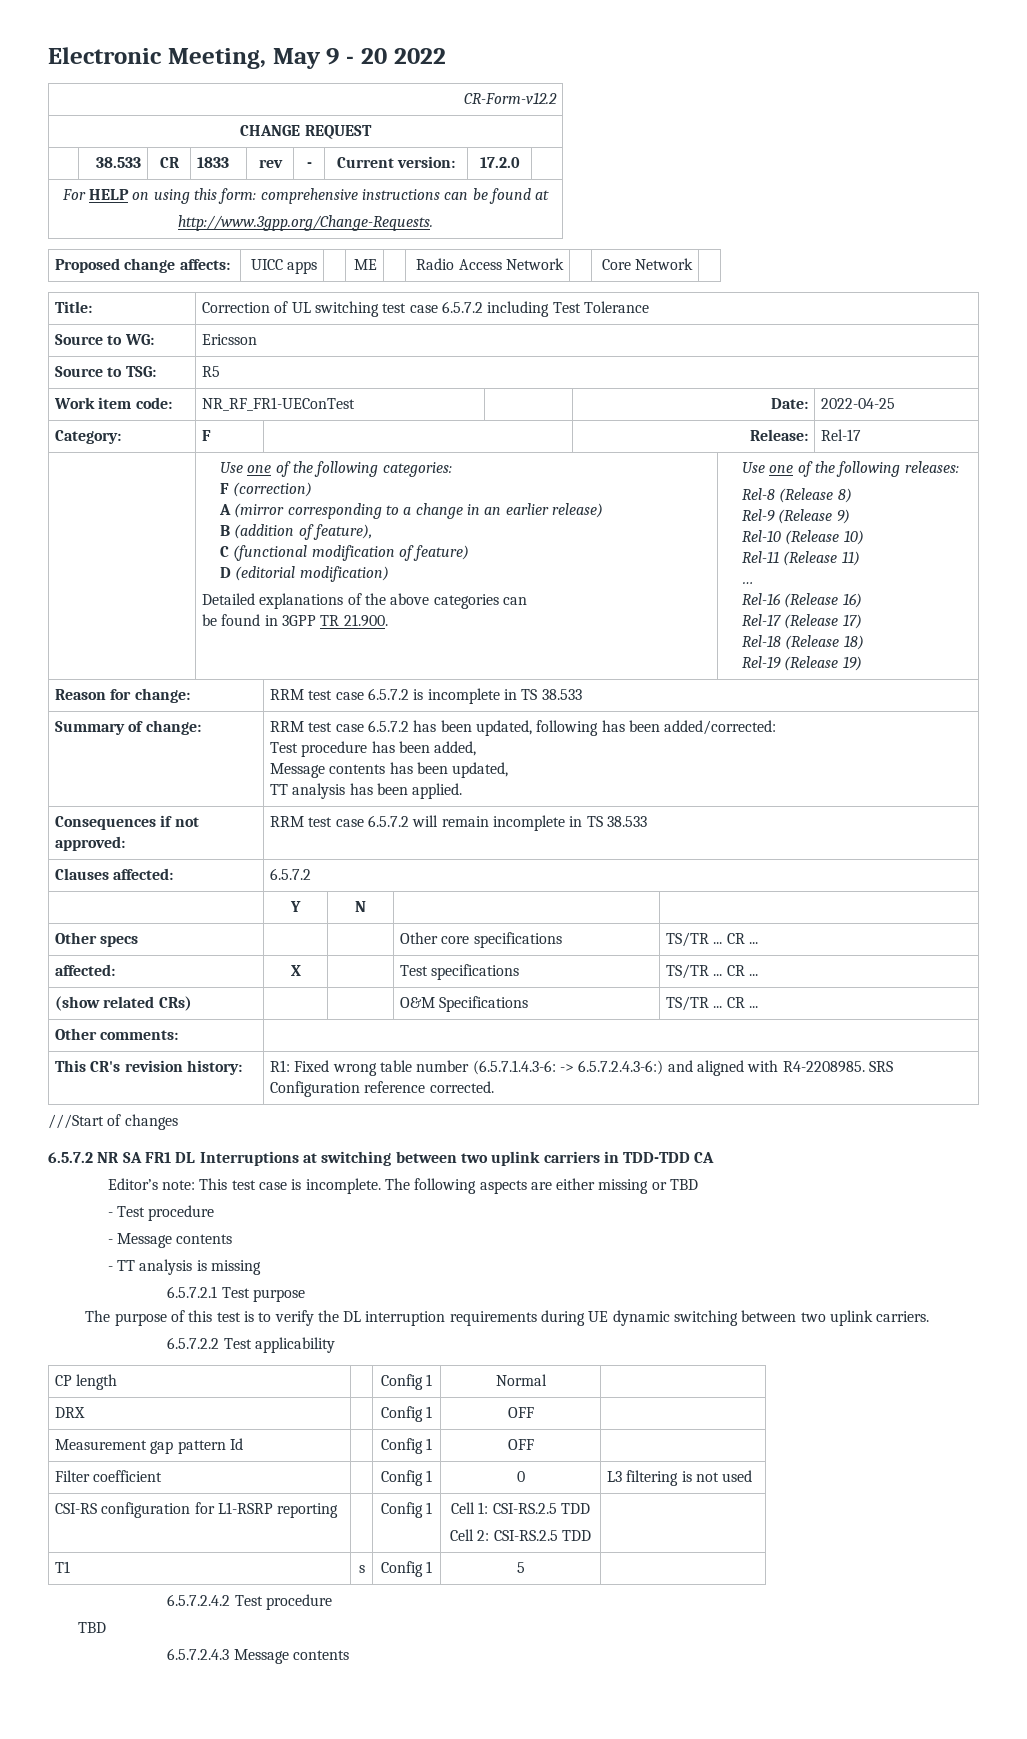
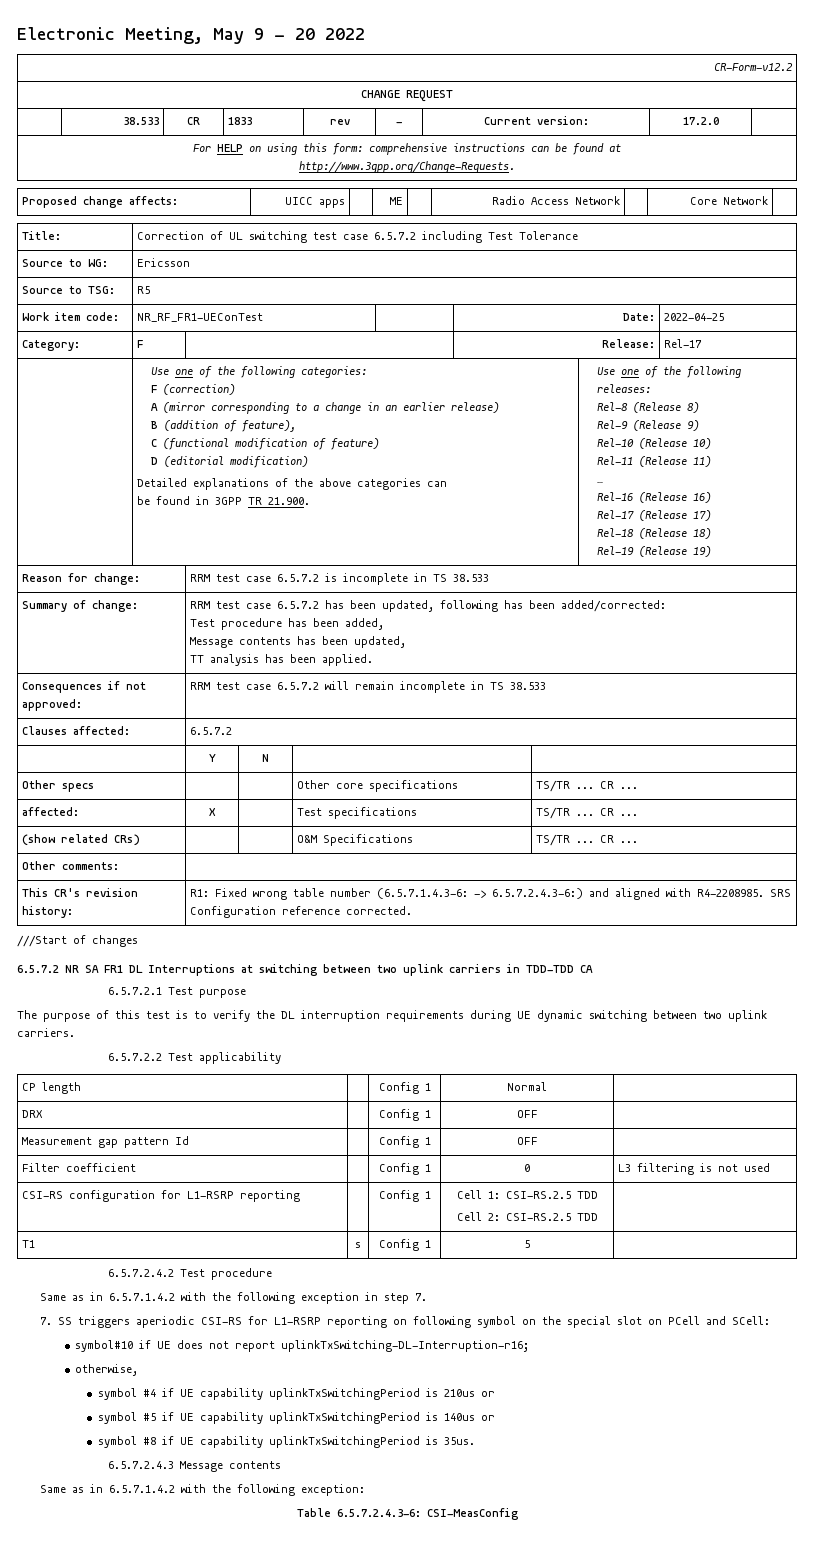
- Editor’s note: This test case is incomplete. The following aspects are either missing or TBD
- - Test procedure
- - Message contents
- - TT analysis is missing
  6.5.7.2.4.2 Test procedure
- TBD
+ Same as in 6.5.7.1.4.2 with the following exception in step 7.
+ 7. SS triggers aperiodic CSI-RS for L1-RSRP reporting on following symbol on the special slot on PCell and SCell:
+ symbol#10 if UE does not report uplinkTxSwitching-DL-Interruption-r16;
+ otherwise,
+ symbol #4 if UE capability uplinkTxSwitchingPeriod is 210us or
+ symbol #5 if UE capability uplinkTxSwitchingPeriod is 140us or
+ symbol #8 if UE capability uplinkTxSwitchingPeriod is 35us.
  6.5.7.2.4.3 Message contents
+ Same as in 6.5.7.1.4.2 with the following exception:
+ Table 6.5.7.2.4.3-6: CSI-MeasConfig

